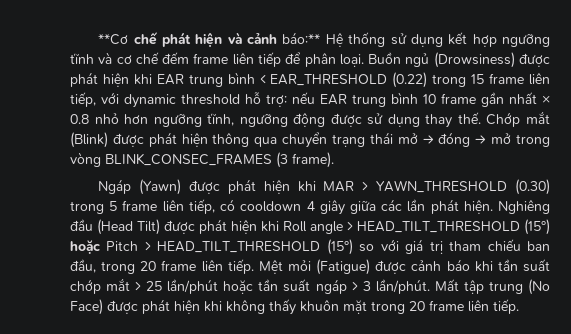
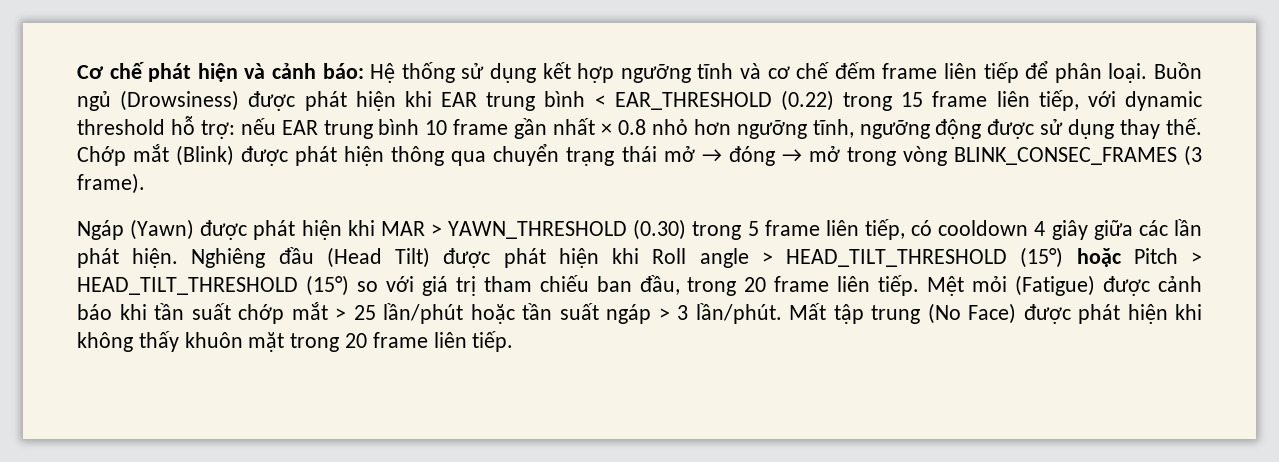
- **Cơ chế phát hiện và cảnh báo:** Hệ thống sử dụng kết hợp ngưỡng tĩnh và cơ chế đếm frame liên tiếp để phân loại.
+ Cơ chế phát hiện và cảnh báo: Hệ thống sử dụng kết hợp ngưỡng tĩnh và cơ chế đếm frame liên tiếp để phân loại.

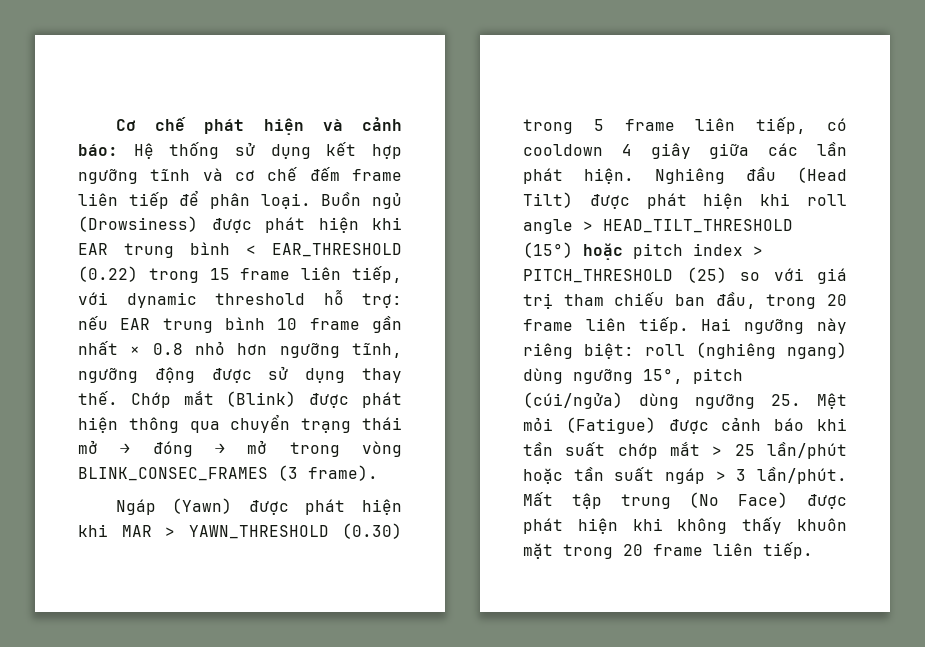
- Nghiêng đầu (Head Tilt) được phát hiện khi Roll angle > HEAD_TILT_THRESHOLD (15°) hoặc Pitch > HEAD_TILT_THRESHOLD (15°) so với giá trị tham chiếu ban đầu, trong 20 frame liên tiếp.
+ Nghiêng đầu (Head Tilt) được phát hiện khi roll angle > HEAD_TILT_THRESHOLD (15°) hoặc pitch index > PITCH_THRESHOLD (25) so với giá trị tham chiếu ban đầu, trong 20 frame liên tiếp.
- Mệt mỏi (Fatigue) được cảnh báo khi tần suất chớp mắt > 25 lần/phút hoặc tần suất ngáp > 3 lần/phút.
+ Hai ngưỡng này riêng biệt: roll (nghiêng ngang) dùng ngưỡng 15°, pitch (cúi/ngửa) dùng ngưỡng 25. Mệt mỏi (Fatigue) được cảnh báo khi tần suất chớp mắt > 25 lần/phút hoặc tần suất ngáp > 3 lần/phút.

